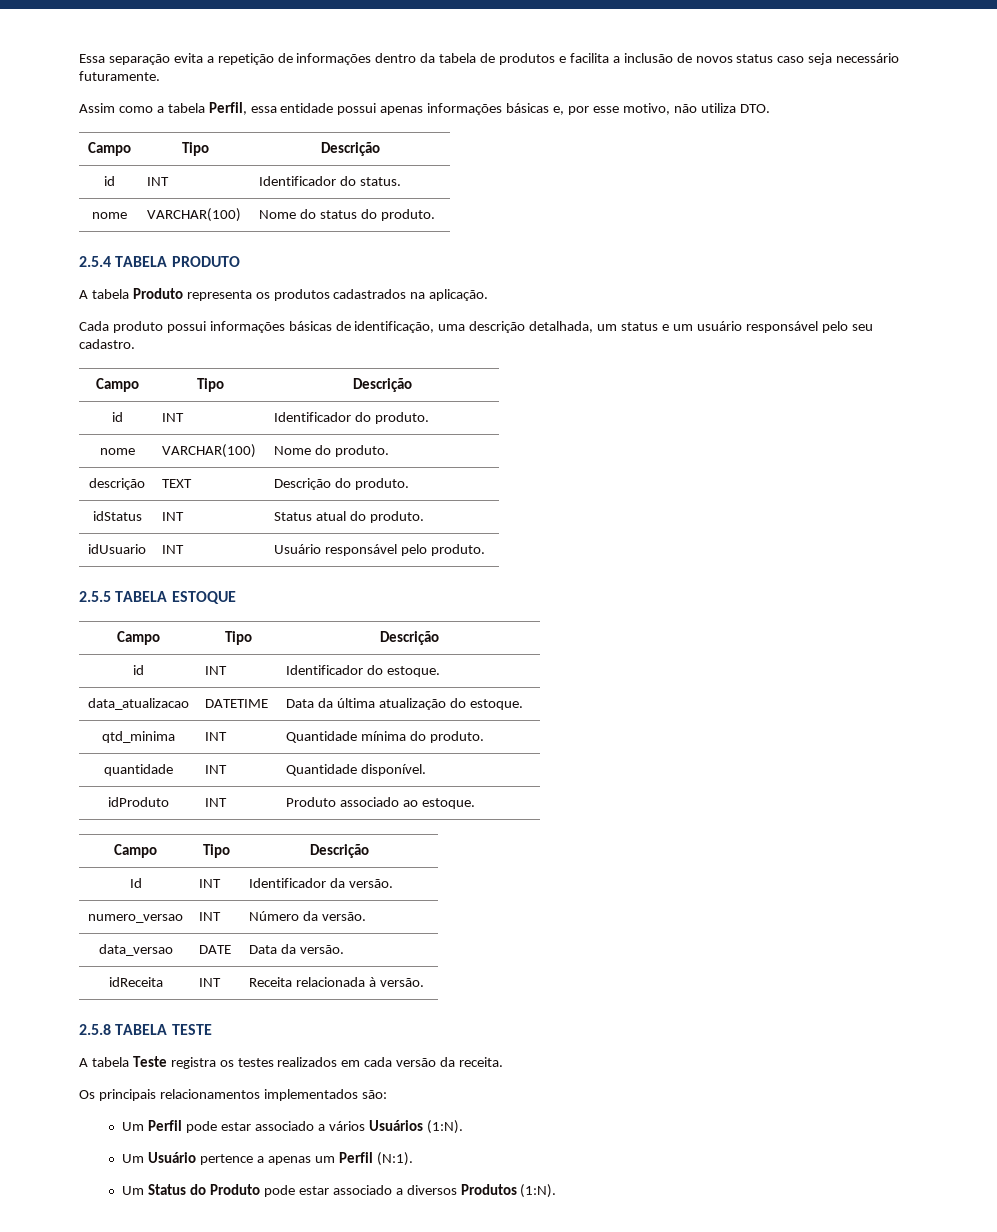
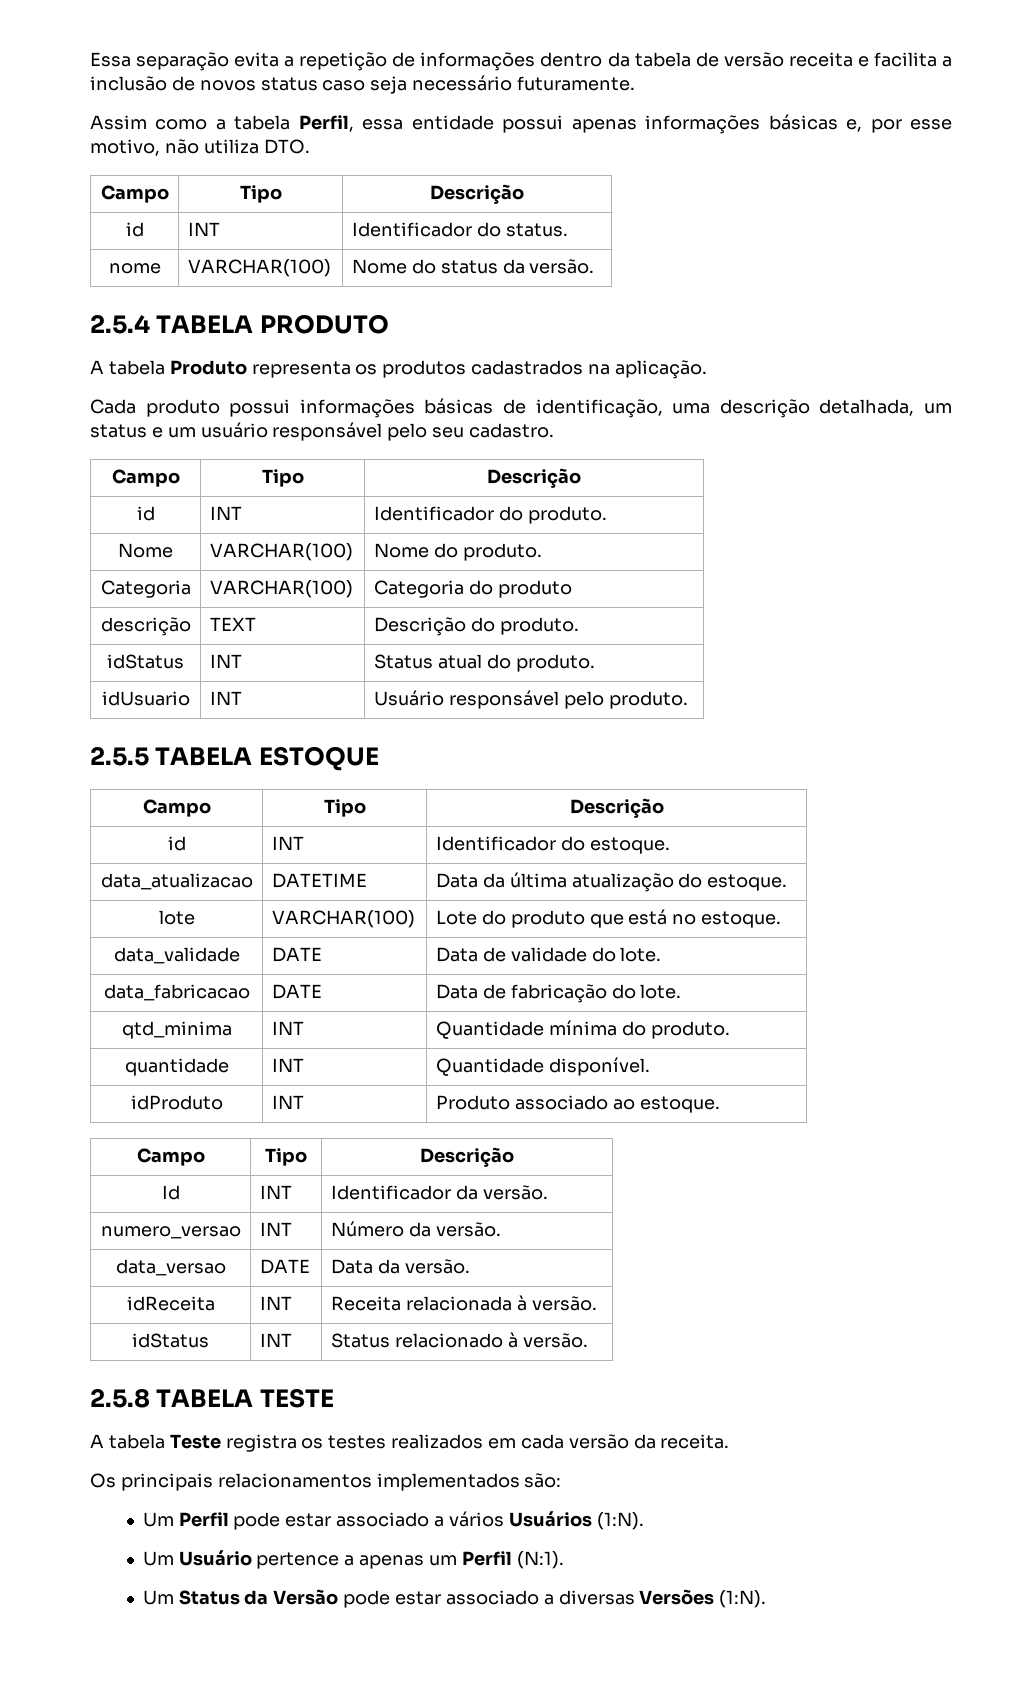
- Essa separação evita a repetição de informações dentro da tabela de produtos e facilita a inclusão de novos status caso seja necessário futuramente.
+ Essa separação evita a repetição de informações dentro da tabela de versão receita e facilita a inclusão de novos status caso seja necessário futuramente.
- nome | VARCHAR(100) | Nome do status do produto.
+ nome | VARCHAR(100) | Nome do status da versão.
- nome | VARCHAR(100) | Nome do produto.
+ Nome | VARCHAR(100) | Nome do produto.
+ Categoria | VARCHAR(100) | Categoria do produto
+ lote | VARCHAR(100) | Lote do produto que está no estoque.
+ data_validade | DATE | Data de validade do lote.
+ data_fabricacao | DATE | Data de fabricação do lote.
+ idStatus | INT | Status relacionado à versão.
- Um Status do Produto pode estar associado a diversos Produtos (1:N).
+ Um Status da Versão pode estar associado a diversas Versões (1:N).

